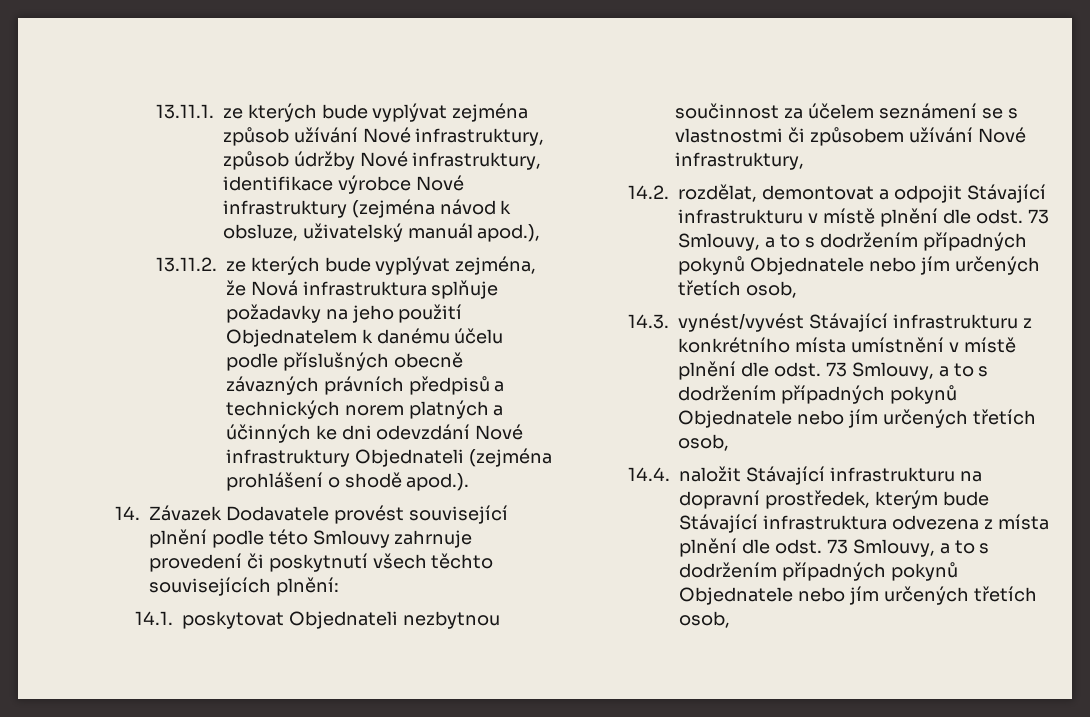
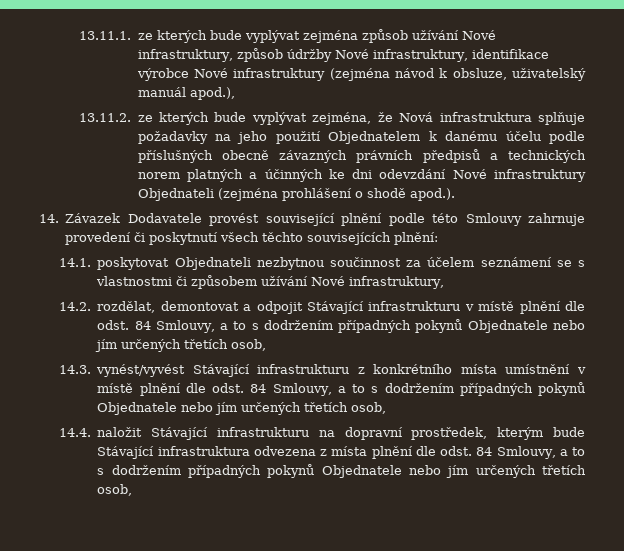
- 14.2. rozdělat, demontovat a odpojit Stávající infrastrukturu v místě plnění dle odst. 73 Smlouvy, a to s dodržením případných pokynů Objednatele nebo jím určených třetích osob,
+ 14.2. rozdělat, demontovat a odpojit Stávající infrastrukturu v místě plnění dle odst. 84 Smlouvy, a to s dodržením případných pokynů Objednatele nebo jím určených třetích osob,
- 14.3. vynést/vyvést Stávající infrastrukturu z konkrétního místa umístnění v místě plnění dle odst. 73 Smlouvy, a to s dodržením případných pokynů Objednatele nebo jím určených třetích osob,
+ 14.3. vynést/vyvést Stávající infrastrukturu z konkrétního místa umístnění v místě plnění dle odst. 84 Smlouvy, a to s dodržením případných pokynů Objednatele nebo jím určených třetích osob,
- 14.4. naložit Stávající infrastrukturu na dopravní prostředek, kterým bude Stávající infrastruktura odvezena z místa plnění dle odst. 73 Smlouvy, a to s dodržením případných pokynů Objednatele nebo jím určených třetích osob,
+ 14.4. naložit Stávající infrastrukturu na dopravní prostředek, kterým bude Stávající infrastruktura odvezena z místa plnění dle odst. 84 Smlouvy, a to s dodržením případných pokynů Objednatele nebo jím určených třetích osob,

